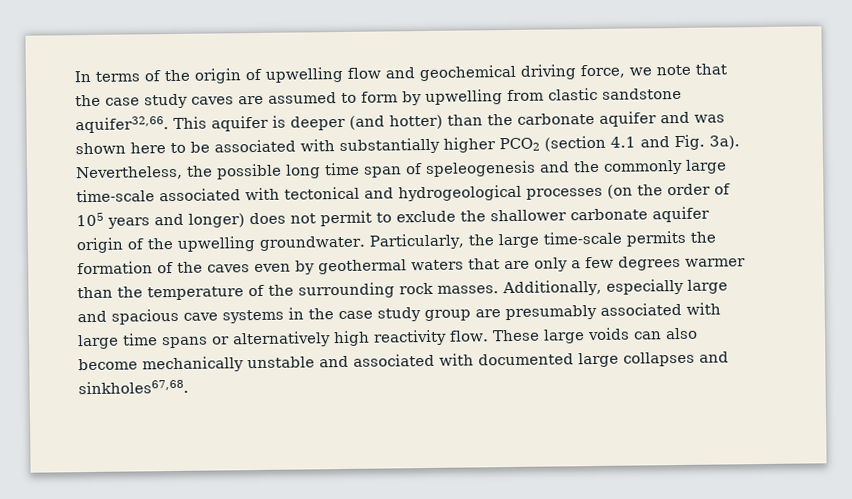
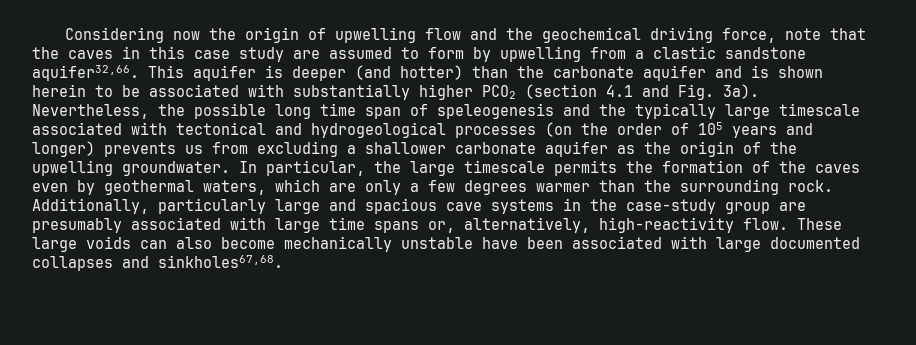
- In terms of the origin of upwelling flow and geochemical driving force, we note that the case study caves are assumed to form by upwelling from clastic sandstone aquifer32,66.
+ Considering now the origin of upwelling flow and the geochemical driving force, note that the caves in this case study are assumed to form by upwelling from a clastic sandstone aquifer32,66.
- This aquifer is deeper (and hotter) than the carbonate aquifer and was shown here to be associated with substantially higher PCO2 (section 4.1 and Fig. 3a).
+ This aquifer is deeper (and hotter) than the carbonate aquifer and is shown herein to be associated with substantially higher PCO2 (section 4.1 and Fig. 3a).
- Nevertheless, the possible long time span of speleogenesis and the commonly large time-scale associated with tectonical and hydrogeological processes (on the order of 105 years and longer) does not permit to exclude the shallower carbonate aquifer origin of the upwelling groundwater.
+ Nevertheless, the possible long time span of speleogenesis and the typically large timescale associated with tectonical and hydrogeological processes (on the order of 105 years and longer) prevents us from excluding a shallower carbonate aquifer as the origin of the upwelling groundwater.
- Particularly, the large time-scale permits the formation of the caves even by geothermal waters that are only a few degrees warmer than the temperature of the surrounding rock masses. Additionally, especially large and spacious cave systems in the case study group are presumably associated with large time spans or alternatively high reactivity flow.
+ In particular, the large timescale permits the formation of the caves even by geothermal waters, which are only a few degrees warmer than the surrounding rock. Additionally, particularly large and spacious cave systems in the case-study group are presumably associated with large time spans or, alternatively, high-reactivity flow.
- These large voids can also become mechanically unstable and associated with documented large collapses and sinkholes67,68.
+ These large voids can also become mechanically unstable have been associated with large documented collapses and sinkholes67,68.

